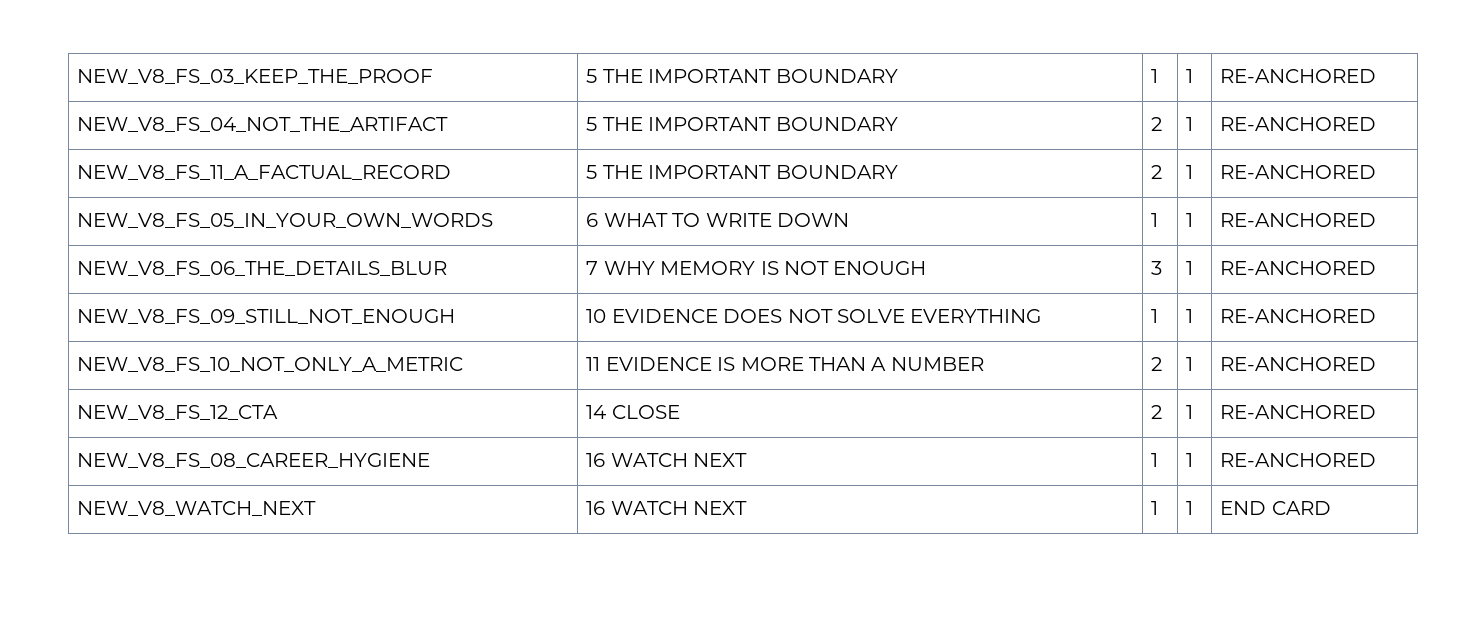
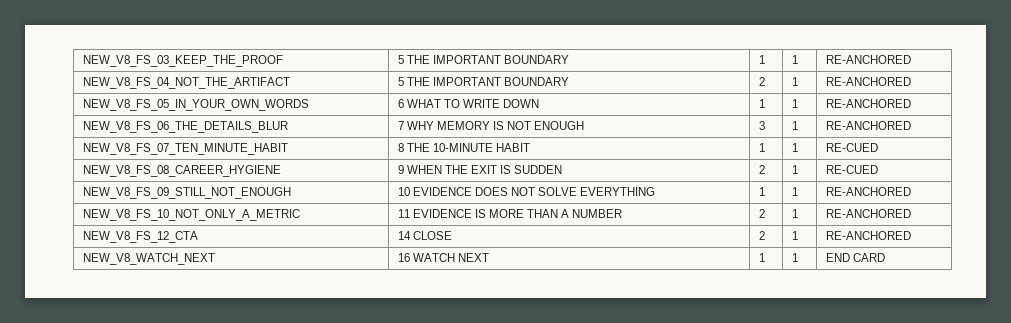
- NEW_V8_FS_11_A_FACTUAL_RECORD | 5 THE IMPORTANT BOUNDARY | 2 | 1 | RE-ANCHORED
+ NEW_V8_FS_07_TEN_MINUTE_HABIT | 8 THE 10-MINUTE HABIT | 1 | 1 | RE-CUED
+ NEW_V8_FS_08_CAREER_HYGIENE | 9 WHEN THE EXIT IS SUDDEN | 2 | 1 | RE-CUED
- NEW_V8_FS_08_CAREER_HYGIENE | 16 WATCH NEXT | 1 | 1 | RE-ANCHORED

